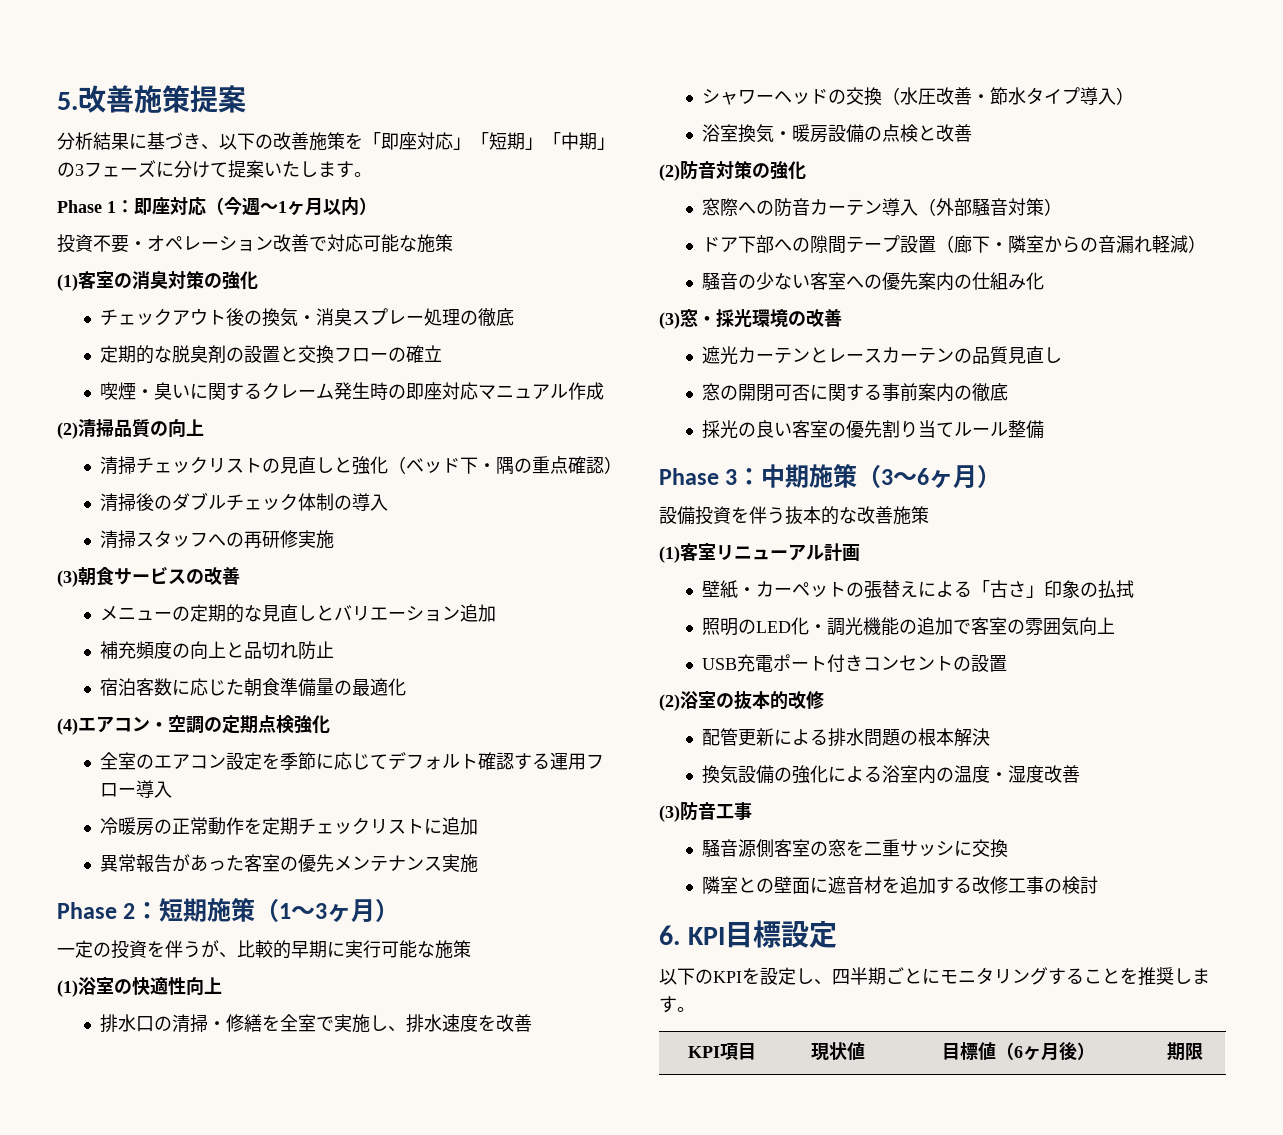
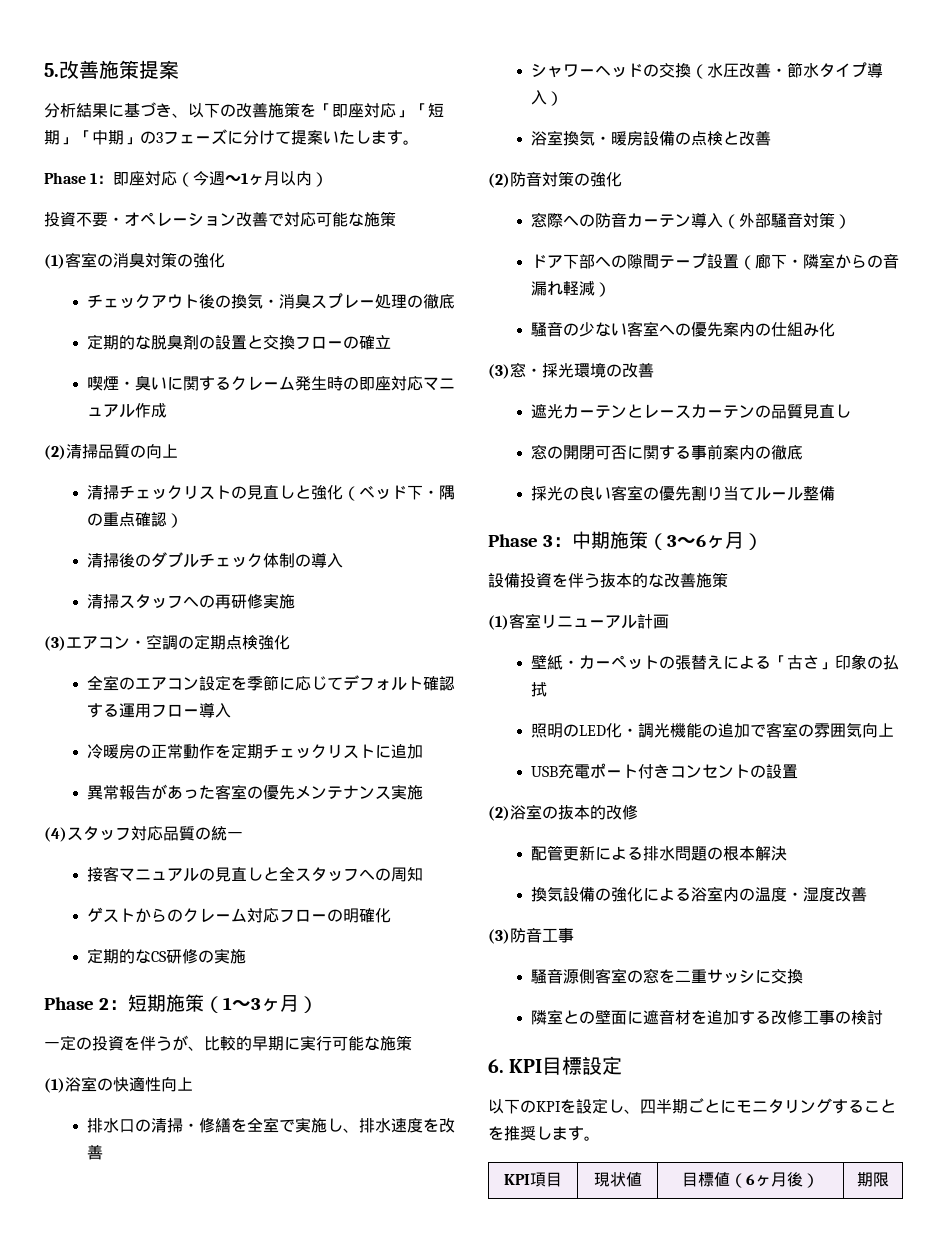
- (3)朝食サービスの改善
- メニューの定期的な見直しとバリエーション追加
- 補充頻度の向上と品切れ防止
- 宿泊客数に応じた朝食準備量の最適化
- (4)エアコン・空調の定期点検強化
+ (3)エアコン・空調の定期点検強化
+ (4)スタッフ対応品質の統一
+ 接客マニュアルの見直しと全スタッフへの周知
+ ゲストからのクレーム対応フローの明確化
+ 定期的なCS研修の実施

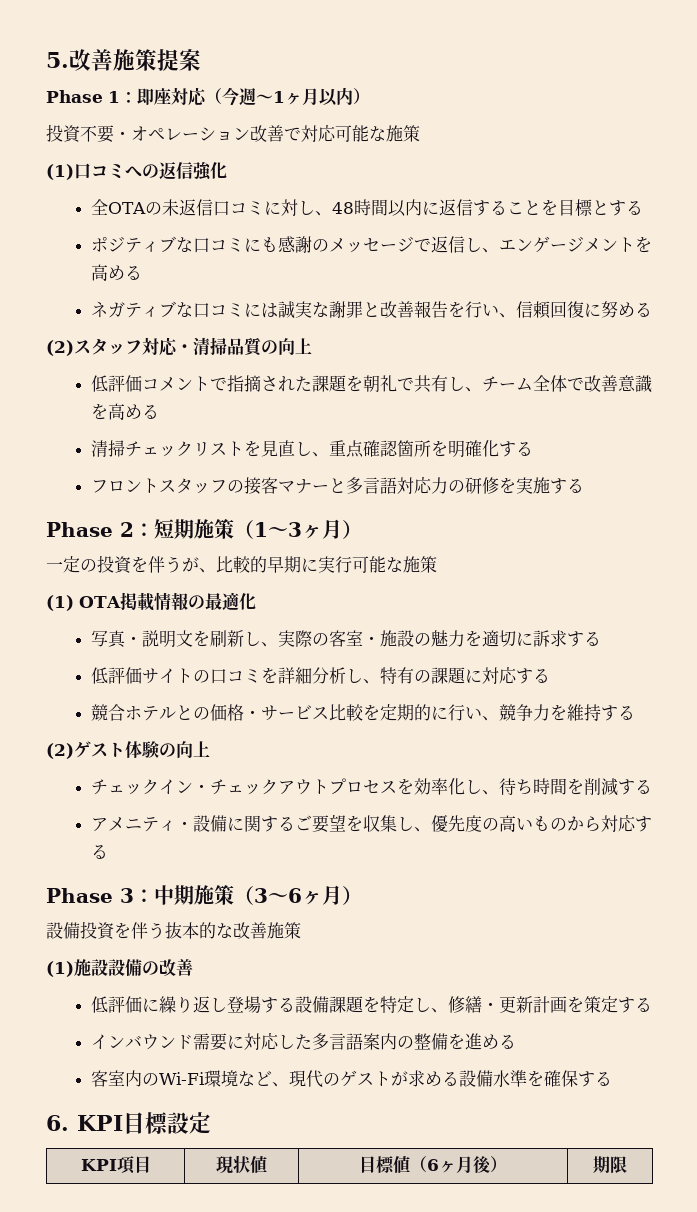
- 分析結果に基づき、以下の改善施策を「即座対応」「短期」「中期」の3フェーズに分けて提案いたします。
- (1)客室の消臭対策の強化
- チェックアウト後の換気・消臭スプレー処理の徹底
- 定期的な脱臭剤の設置と交換フローの確立
- 喫煙・臭いに関するクレーム発生時の即座対応マニュアル作成
- (2)清掃品質の向上
+ (1)口コミへの返信強化
+ 全OTAの未返信口コミに対し、48時間以内に返信することを目標とする
+ ポジティブな口コミにも感謝のメッセージで返信し、エンゲージメントを高める
+ ネガティブな口コミには誠実な謝罪と改善報告を行い、信頼回復に努める
+ (2)スタッフ対応・清掃品質の向上
+ 低評価コメントで指摘された課題を朝礼で共有し、チーム全体で改善意識を高める
- 清掃チェックリストの見直しと強化（ベッド下・隅の重点確認）
- 清掃後のダブルチェック体制の導入
- 清掃スタッフへの再研修実施
- (3)エアコン・空調の定期点検強化
- 全室のエアコン設定を季節に応じてデフォルト確認する運用フロー導入
- 冷暖房の正常動作を定期チェックリストに追加
- 異常報告があった客室の優先メンテナンス実施
- (4)スタッフ対応品質の統一
- 接客マニュアルの見直しと全スタッフへの周知
- ゲストからのクレーム対応フローの明確化
- 定期的なCS研修の実施
+ 清掃チェックリストを見直し、重点確認箇所を明確化する
+ フロントスタッフの接客マナーと多言語対応力の研修を実施する
- (1)浴室の快適性向上
- 排水口の清掃・修繕を全室で実施し、排水速度を改善
- シャワーヘッドの交換（水圧改善・節水タイプ導入）
- 浴室換気・暖房設備の点検と改善
- (2)防音対策の強化
- 窓際への防音カーテン導入（外部騒音対策）
- ドア下部への隙間テープ設置（廊下・隣室からの音漏れ軽減）
- 騒音の少ない客室への優先案内の仕組み化
- (3)窓・採光環境の改善
- 遮光カーテンとレースカーテンの品質見直し
- 窓の開閉可否に関する事前案内の徹底
- 採光の良い客室の優先割り当てルール整備
+ (1) OTA掲載情報の最適化
+ 写真・説明文を刷新し、実際の客室・施設の魅力を適切に訴求する
+ 低評価サイトの口コミを詳細分析し、特有の課題に対応する
+ 競合ホテルとの価格・サービス比較を定期的に行い、競争力を維持する
+ (2)ゲスト体験の向上
+ チェックイン・チェックアウトプロセスを効率化し、待ち時間を削減する
+ アメニティ・設備に関するご要望を収集し、優先度の高いものから対応する
- (1)客室リニューアル計画
- 壁紙・カーペットの張替えによる「古さ」印象の払拭
- 照明のLED化・調光機能の追加で客室の雰囲気向上
- USB充電ポート付きコンセントの設置
- (2)浴室の抜本的改修
- 配管更新による排水問題の根本解決
- 換気設備の強化による浴室内の温度・湿度改善
- (3)防音工事
- 騒音源側客室の窓を二重サッシに交換
- 隣室との壁面に遮音材を追加する改修工事の検討
+ (1)施設設備の改善
+ 低評価に繰り返し登場する設備課題を特定し、修繕・更新計画を策定する
+ インバウンド需要に対応した多言語案内の整備を進める
+ 客室内のWi-Fi環境など、現代のゲストが求める設備水準を確保する
  6. KPI目標設定
- 以下のKPIを設定し、四半期ごとにモニタリングすることを推奨します。

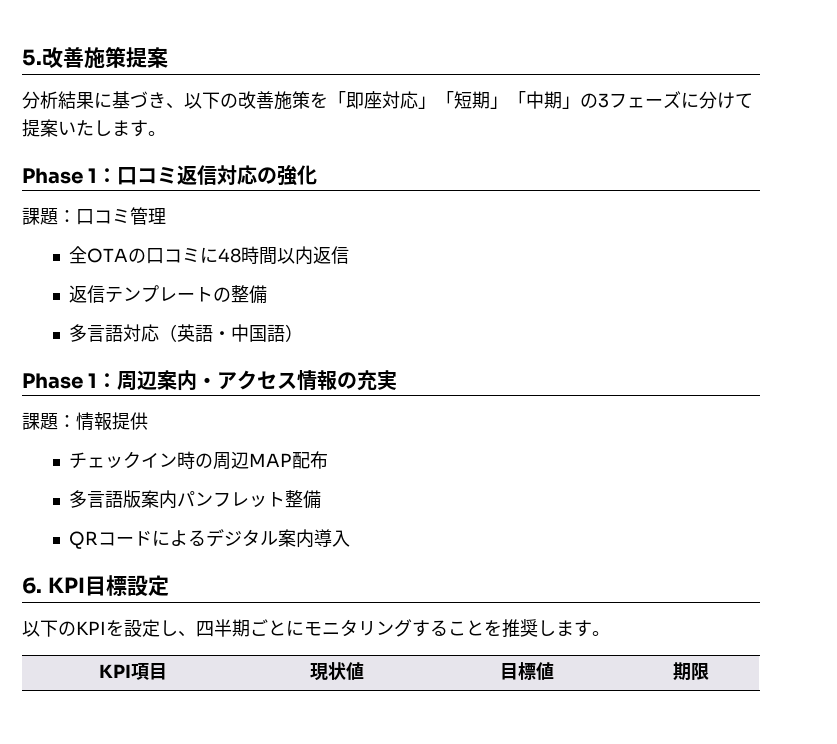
- Phase 1：即座対応（今週〜1ヶ月以内）
- 投資不要・オペレーション改善で対応可能な施策
- (1)口コミへの返信強化
+ 分析結果に基づき、以下の改善施策を「即座対応」「短期」「中期」の3フェーズに分けて提案いたします。
+ Phase 1：口コミ返信対応の強化
+ 課題：口コミ管理
- 全OTAの未返信口コミに対し、48時間以内に返信することを目標とする
- ポジティブな口コミにも感謝のメッセージで返信し、エンゲージメントを高める
- ネガティブな口コミには誠実な謝罪と改善報告を行い、信頼回復に努める
- (2)スタッフ対応・清掃品質の向上
- 低評価コメントで指摘された課題を朝礼で共有し、チーム全体で改善意識を高める
- 清掃チェックリストを見直し、重点確認箇所を明確化する
- フロントスタッフの接客マナーと多言語対応力の研修を実施する
- Phase 2：短期施策（1〜3ヶ月）
- 一定の投資を伴うが、比較的早期に実行可能な施策
- (1) OTA掲載情報の最適化
- 写真・説明文を刷新し、実際の客室・施設の魅力を適切に訴求する
- 低評価サイトの口コミを詳細分析し、特有の課題に対応する
- 競合ホテルとの価格・サービス比較を定期的に行い、競争力を維持する
- (2)ゲスト体験の向上
- チェックイン・チェックアウトプロセスを効率化し、待ち時間を削減する
- アメニティ・設備に関するご要望を収集し、優先度の高いものから対応する
- Phase 3：中期施策（3〜6ヶ月）
- 設備投資を伴う抜本的な改善施策
- (1)施設設備の改善
- 低評価に繰り返し登場する設備課題を特定し、修繕・更新計画を策定する
- インバウンド需要に対応した多言語案内の整備を進める
- 客室内のWi-Fi環境など、現代のゲストが求める設備水準を確保する
+ 全OTAの口コミに48時間以内返信
+ 返信テンプレートの整備
+ 多言語対応（英語・中国語）
+ Phase 1：周辺案内・アクセス情報の充実
+ 課題：情報提供
+ チェックイン時の周辺MAP配布
+ 多言語版案内パンフレット整備
+ QRコードによるデジタル案内導入
  6. KPI目標設定
+ 以下のKPIを設定し、四半期ごとにモニタリングすることを推奨します。
- KPI項目 | 現状値 | 目標値（6ヶ月後） | 期限
+ KPI項目 | 現状値 | 目標値 | 期限

